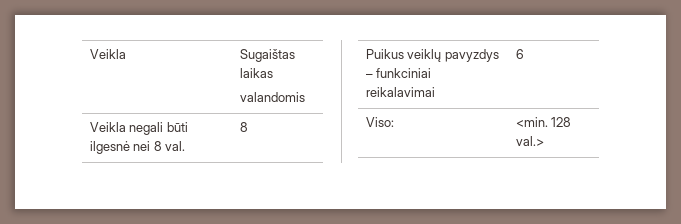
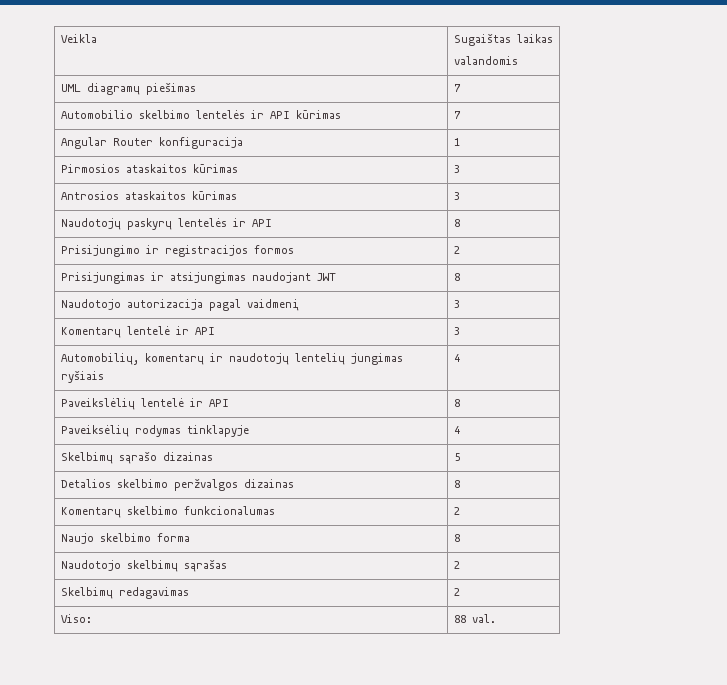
- Veikla negali būti ilgesnė nei 8 val. | 8
- Puikus veiklų pavyzdys – funkciniai reikalavimai | 6
- Viso: | <min. 128 val.>
+ UML diagramų piešimas | 7
+ Automobilio skelbimo lentelės ir API kūrimas | 7
+ Angular Router konfiguracija | 1
+ Pirmosios ataskaitos kūrimas | 3
+ Antrosios ataskaitos kūrimas | 3
+ Naudotojų paskyrų lentelės ir API | 8
+ Prisijungimo ir registracijos formos | 2
+ Prisijungimas ir atsijungimas naudojant JWT | 8
+ Naudotojo autorizacija pagal vaidmenį | 3
+ Komentarų lentelė ir API | 3
+ Automobilių, komentarų ir naudotojų lentelių jungimas ryšiais | 4
+ Paveikslėlių lentelė ir API | 8
+ Paveiksėlių rodymas tinklapyje | 4
+ Skelbimų sąrašo dizainas | 5
+ Detalios skelbimo peržvalgos dizainas | 8
+ Komentarų skelbimo funkcionalumas | 2
+ Naujo skelbimo forma | 8
+ Naudotojo skelbimų sąrašas | 2
+ Skelbimų redagavimas | 2
+ Viso: | 88 val.

